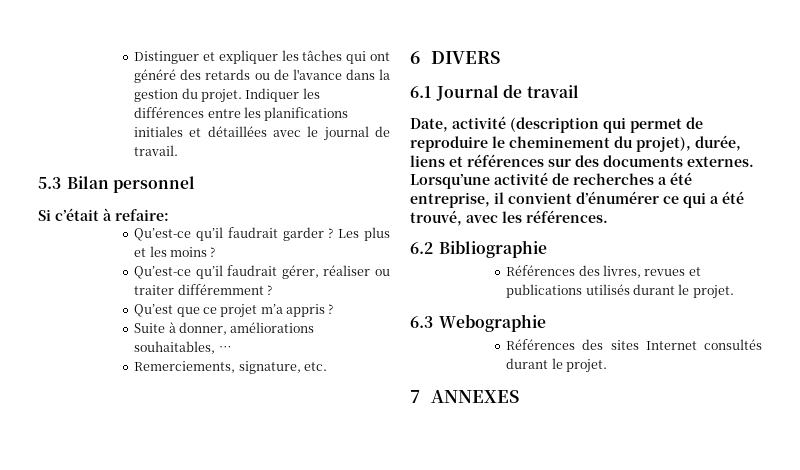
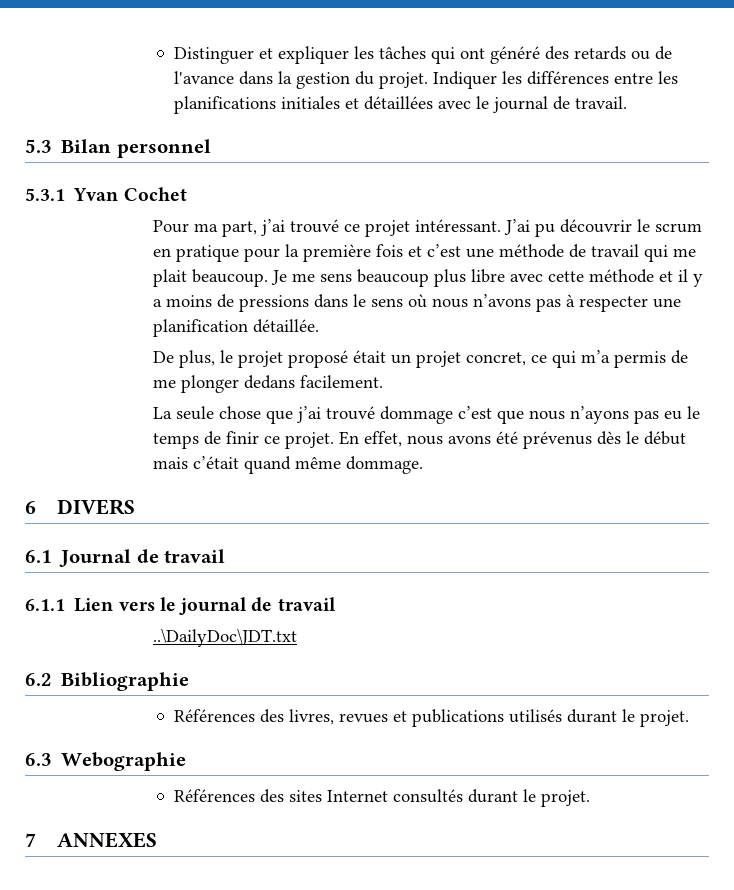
- Si c’était à refaire:
- Qu’est-ce qu’il faudrait garder ? Les plus et les moins ?
- Qu’est-ce qu’il faudrait gérer, réaliser ou traiter différemment ?
- Qu’est que ce projet m’a appris ?
- Suite à donner, améliorations souhaitables, …
- Remerciements, signature, etc.
+ 5.3.1 Yvan Cochet
+ Pour ma part, j’ai trouvé ce projet intéressant. J’ai pu découvrir le scrum en pratique pour la première fois et c’est une méthode de travail qui me plait beaucoup. Je me sens beaucoup plus libre avec cette méthode et il y a moins de pressions dans le sens où nous n’avons pas à respecter une planification détaillée.
+ De plus, le projet proposé était un projet concret, ce qui m’a permis de me plonger dedans facilement.
+ La seule chose que j’ai trouvé dommage c’est que nous n’ayons pas eu le temps de finir ce projet. En effet, nous avons été prévenus dès le début mais c’était quand même dommage.
- Date, activité (description qui permet de reproduire le cheminement du projet), durée, liens et références sur des documents externes. Lorsqu’une activité de recherches a été entreprise, il convient d’énumérer ce qui a été trouvé, avec les références.
+ 6.1.1 Lien vers le journal de travail
+ ..\DailyDoc\JDT.txt

